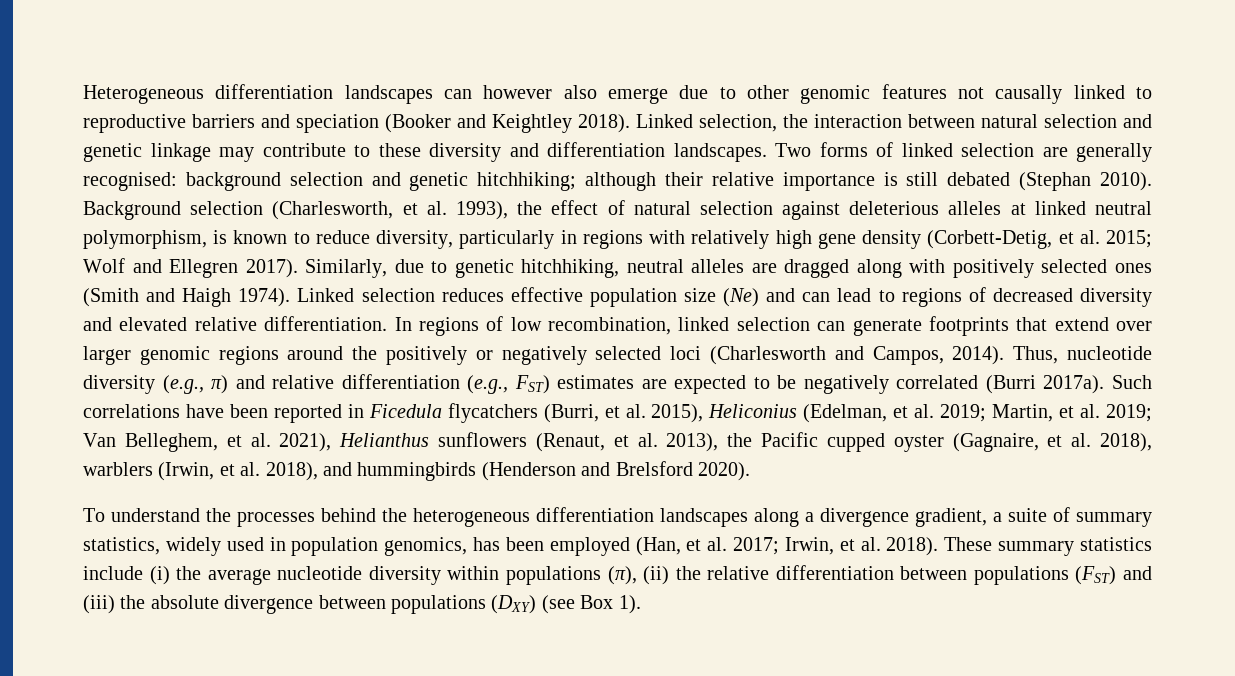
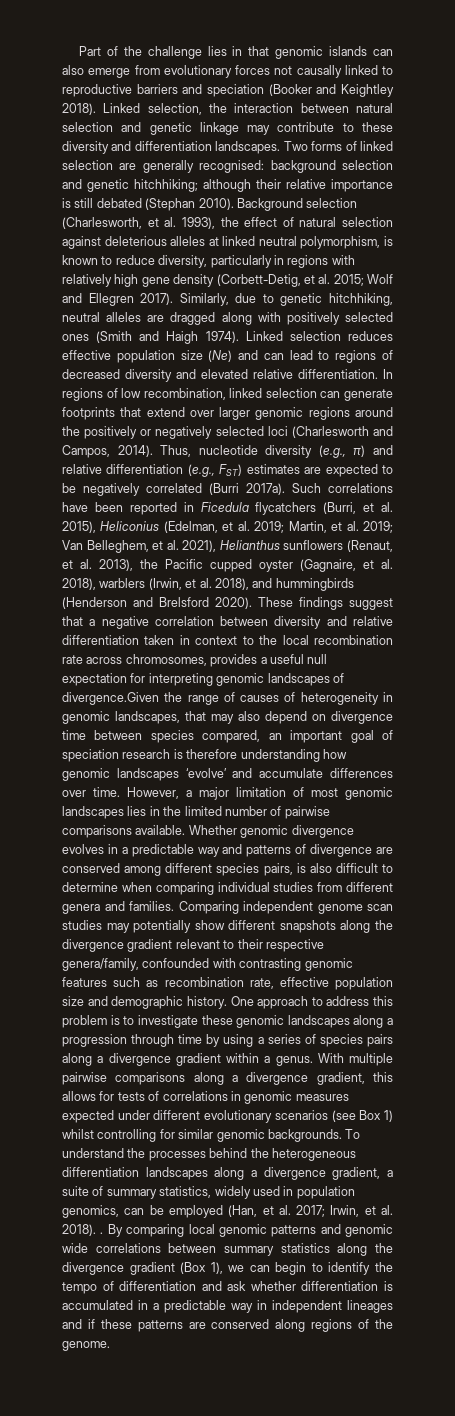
- Heterogeneous differentiation landscapes can however also emerge due to other genomic features not causally linked to reproductive barriers and speciation (Booker and Keightley 2018).
+ Part of the challenge lies in that genomic islands can also emerge from evolutionary forces not causally linked to reproductive barriers and speciation (Booker and Keightley 2018).
- Van Belleghem, et al. 2021), Helianthus sunflowers (Renaut, et al. 2013), the Pacific cupped oyster (Gagnaire, et al. 2018), warblers (Irwin, et al. 2018), and hummingbirds (Henderson and Brelsford 2020).
- To understand the processes behind the heterogeneous differentiation landscapes along a divergence gradient, a suite of summary statistics, widely used in population genomics, has been employed (Han, et al. 2017;
+ Van Belleghem, et al. 2021), Helianthus sunflowers (Renaut, et al. 2013), the Pacific cupped oyster (Gagnaire, et al. 2018), warblers (Irwin, et al. 2018), and hummingbirds (Henderson and Brelsford 2020). These findings suggest that a negative correlation between diversity and relative differentiation taken in context to the local recombination rate across chromosomes, provides a useful null expectation for interpreting genomic landscapes of divergence.Given the range of causes of heterogeneity in genomic landscapes, that may also depend on divergence time between species compared, an important goal of speciation research is therefore understanding how genomic landscapes ‘evolve’ and accumulate differences over time. However, a major limitation of most genomic landscapes lies in the limited number of pairwise comparisons available. Whether genomic divergence evolves in a predictable way and patterns of divergence are conserved among different species pairs, is also difficult to determine when comparing individual studies from different genera and families. Comparing independent genome scan studies may potentially show different snapshots along the divergence gradient relevant to their respective genera/family, confounded with contrasting genomic features such as recombination rate, effective population size and demographic history. One approach to address this problem is to investigate these genomic landscapes along a progression through time by using a series of species pairs along a divergence gradient within a genus. With multiple pairwise comparisons along a divergence gradient, this allows for tests of correlations in genomic measures expected under different evolutionary scenarios (see Box 1) whilst controlling for similar genomic backgrounds. To understand the processes behind the heterogeneous differentiation landscapes along a divergence gradient, a suite of summary statistics, widely used in population genomics, can be employed (Han, et al. 2017;
- Irwin, et al. 2018). These summary statistics include (i) the average nucleotide diversity within populations (π), (ii) the relative differentiation between populations (FST) and (iii) the absolute divergence between populations (DXY) (see Box 1).
+ Irwin, et al. 2018). . By comparing local genomic patterns and genomic wide correlations between summary statistics along the divergence gradient (Box 1), we can begin to identify the tempo of differentiation and ask whether differentiation is accumulated in a predictable way in independent lineages and if these patterns are conserved along regions of the genome.

